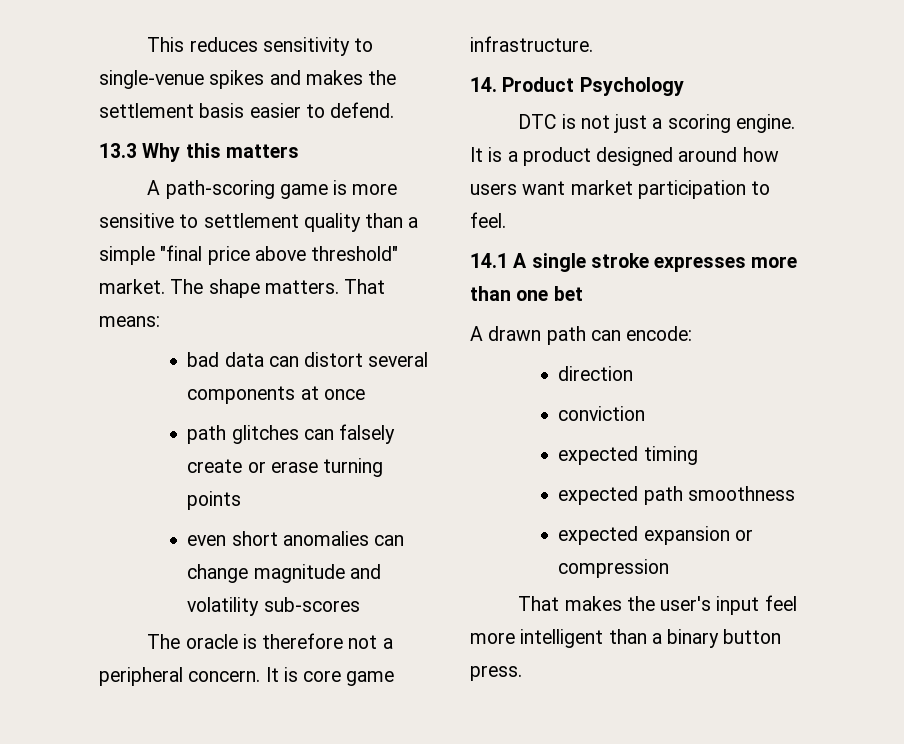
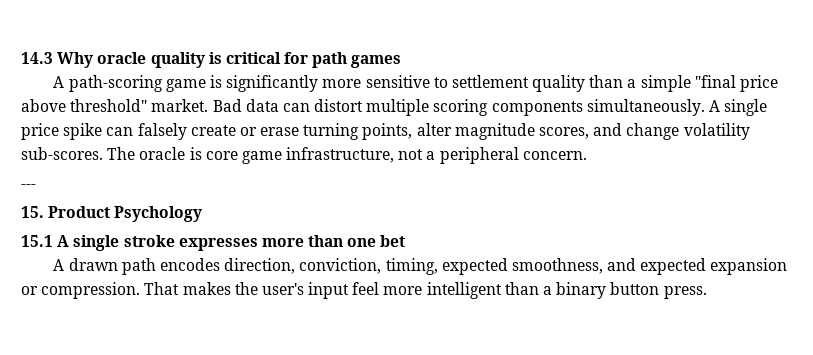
- This reduces sensitivity to single-venue spikes and makes the settlement basis easier to defend.
- 13.3 Why this matters
+ 14.3 Why oracle quality is critical for path games
- A path-scoring game is more sensitive to settlement quality than a simple "final price above threshold" market.
+ A path-scoring game is significantly more sensitive to settlement quality than a simple "final price above threshold" market.
- The shape matters. That means:
- bad data can distort several components at once
- path glitches can falsely create or erase turning points
- even short anomalies can change magnitude and volatility sub-scores
- The oracle is therefore not a peripheral concern. It is core game infrastructure.
- 14. Product Psychology
- DTC is not just a scoring engine. It is a product designed around how users want market participation to feel.
- 14.1 A single stroke expresses more than one bet
+ Bad data can distort multiple scoring components simultaneously. A single price spike can falsely create or erase turning points, alter magnitude scores, and change volatility sub-scores. The oracle is core game infrastructure, not a peripheral concern.
+ ---
+ 15. Product Psychology
+ 15.1 A single stroke expresses more than one bet
- A drawn path can encode:
- direction
- conviction
- expected timing
- expected path smoothness
- expected expansion or compression
- That makes the user's input feel more intelligent than a binary button press.
+ A drawn path encodes direction, conviction, timing, expected smoothness, and expected expansion or compression. That makes the user's input feel more intelligent than a binary button press.

